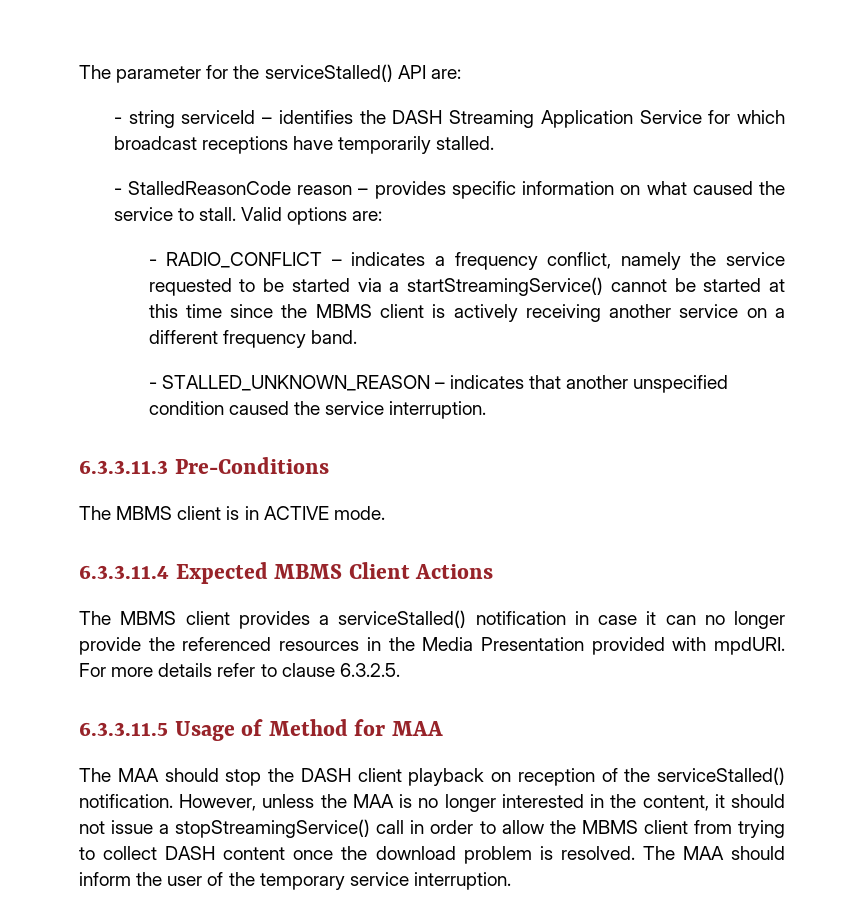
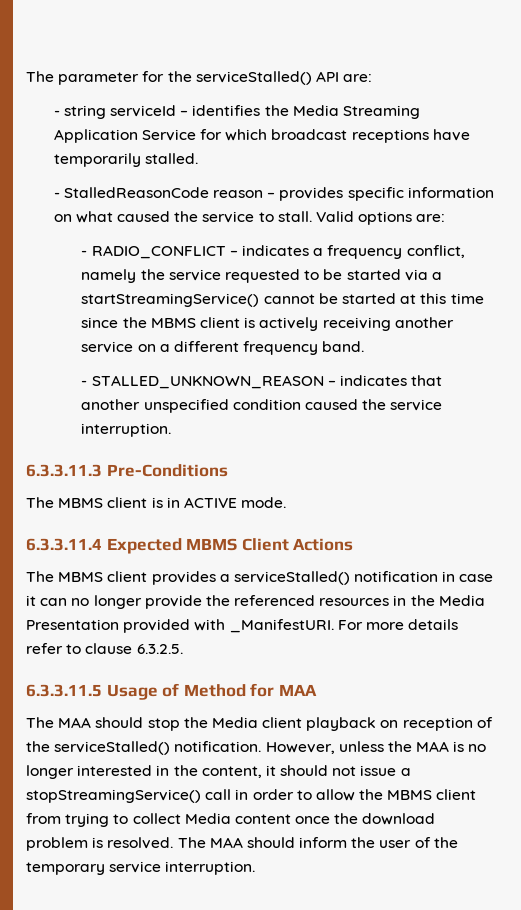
- - string serviceId – identifies the DASH Streaming Application Service for which broadcast receptions have temporarily stalled.
+ - string serviceId – identifies the Media Streaming Application Service for which broadcast receptions have temporarily stalled.
- The MBMS client provides a serviceStalled() notification in case it can no longer provide the referenced resources in the Media Presentation provided with mpdURI.
+ The MBMS client provides a serviceStalled() notification in case it can no longer provide the referenced resources in the Media Presentation provided with _ManifestURI.
- The MAA should stop the DASH client playback on reception of the serviceStalled() notification.
+ The MAA should stop the Media client playback on reception of the serviceStalled() notification.
- However, unless the MAA is no longer interested in the content, it should not issue a stopStreamingService() call in order to allow the MBMS client from trying to collect DASH content once the download problem is resolved.
+ However, unless the MAA is no longer interested in the content, it should not issue a stopStreamingService() call in order to allow the MBMS client from trying to collect Media content once the download problem is resolved.

